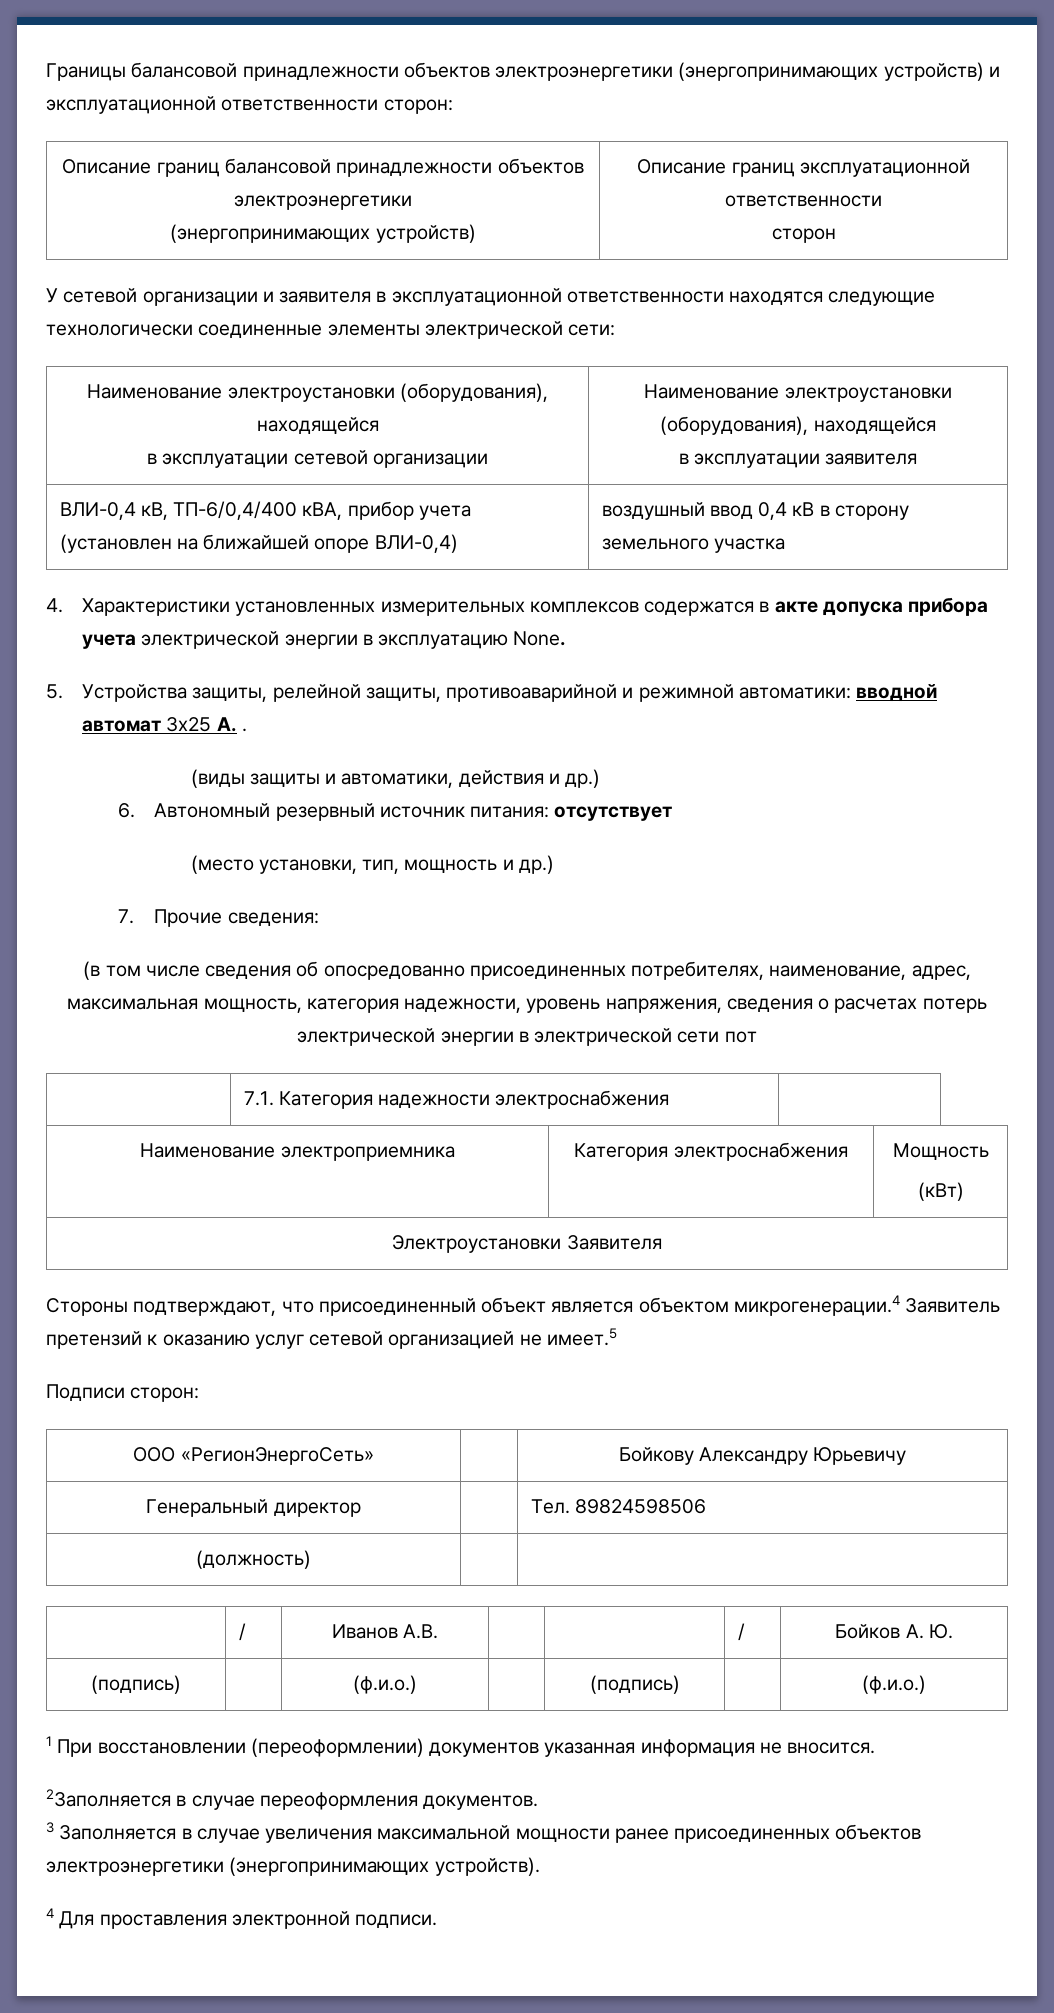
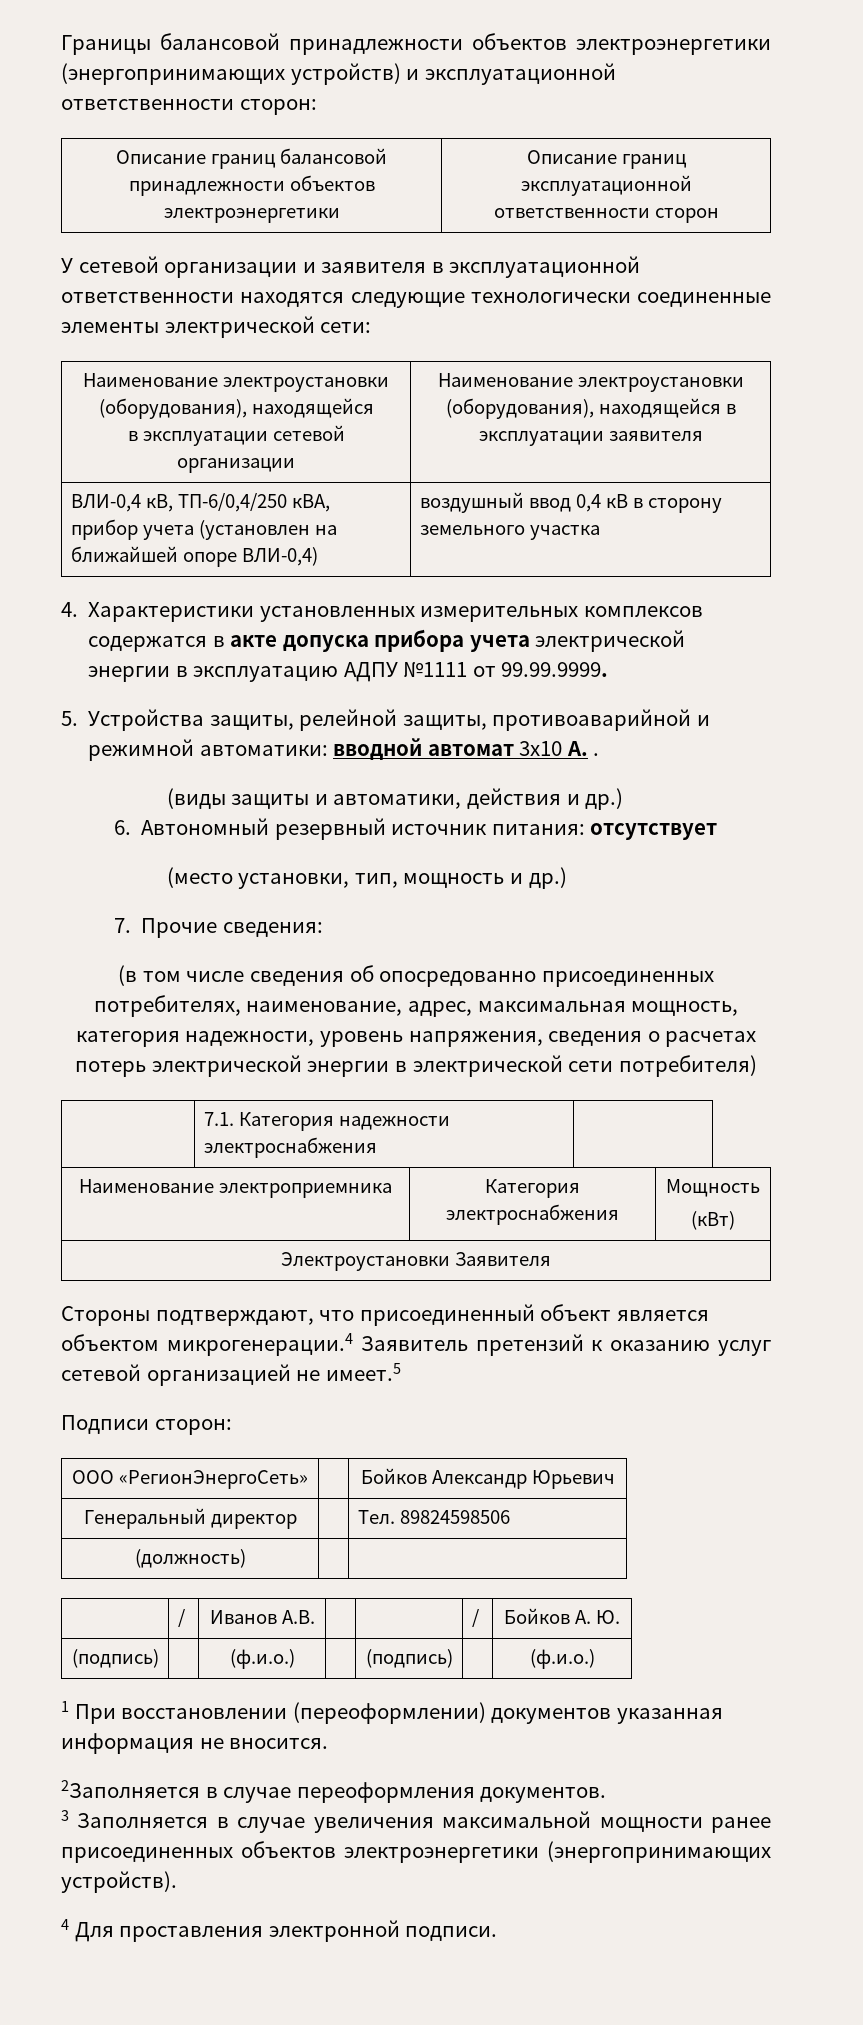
- Описание границ балансовой принадлежности объектов электроэнергетики
- (энергопринимающих устройств) | Описание границ эксплуатационной ответственности
- сторон
+ Описание границ балансовой принадлежности объектов электроэнергетики | Описание границ эксплуатационной ответственности сторон
  У сетевой организации и заявителя в эксплуатационной ответственности находятся следующие технологически соединенные элементы электрической сети:
  Наименование электроустановки (оборудования), находящейся
- в эксплуатации сетевой организации | Наименование электроустановки (оборудования), находящейся
- в эксплуатации заявителя
+ в эксплуатации сетевой организации | Наименование электроустановки (оборудования), находящейся в эксплуатации заявителя
- ВЛИ-0,4 кВ, ТП-6/0,4/400 кВА, прибор учета (установлен на ближайшей опоре ВЛИ-0,4) | воздушный ввод 0,4 кВ в сторону земельного участка
+ ВЛИ-0,4 кВ, ТП-6/0,4/250 кВА, прибор учета (установлен на ближайшей опоре ВЛИ-0,4) | воздушный ввод 0,4 кВ в сторону земельного участка
- 4. Характеристики установленных измерительных комплексов содержатся в акте допуска прибора учета электрической энергии в эксплуатацию None.
+ 4. Характеристики установленных измерительных комплексов содержатся в акте допуска прибора учета электрической энергии в эксплуатацию АДПУ №1111 от 99.99.9999.
- 5. Устройства защиты, релейной защиты, противоаварийной и режимной автоматики: вводной автомат 3х25 А. .
+ 5. Устройства защиты, релейной защиты, противоаварийной и режимной автоматики: вводной автомат 3х10 А. .
- (в том числе сведения об опосредованно присоединенных потребителях, наименование, адрес, максимальная мощность, категория надежности, уровень напряжения, сведения о расчетах потерь электрической энергии в электрической сети пот
+ (в том числе сведения об опосредованно присоединенных потребителях, наименование, адрес, максимальная мощность, категория надежности, уровень напряжения, сведения о расчетах потерь электрической энергии в электрической сети потребителя)
- ООО «РегионЭнергоСеть» | | Бойкову Александру Юрьевичу
+ ООО «РегионЭнергоСеть» | | Бойков Александр Юрьевич

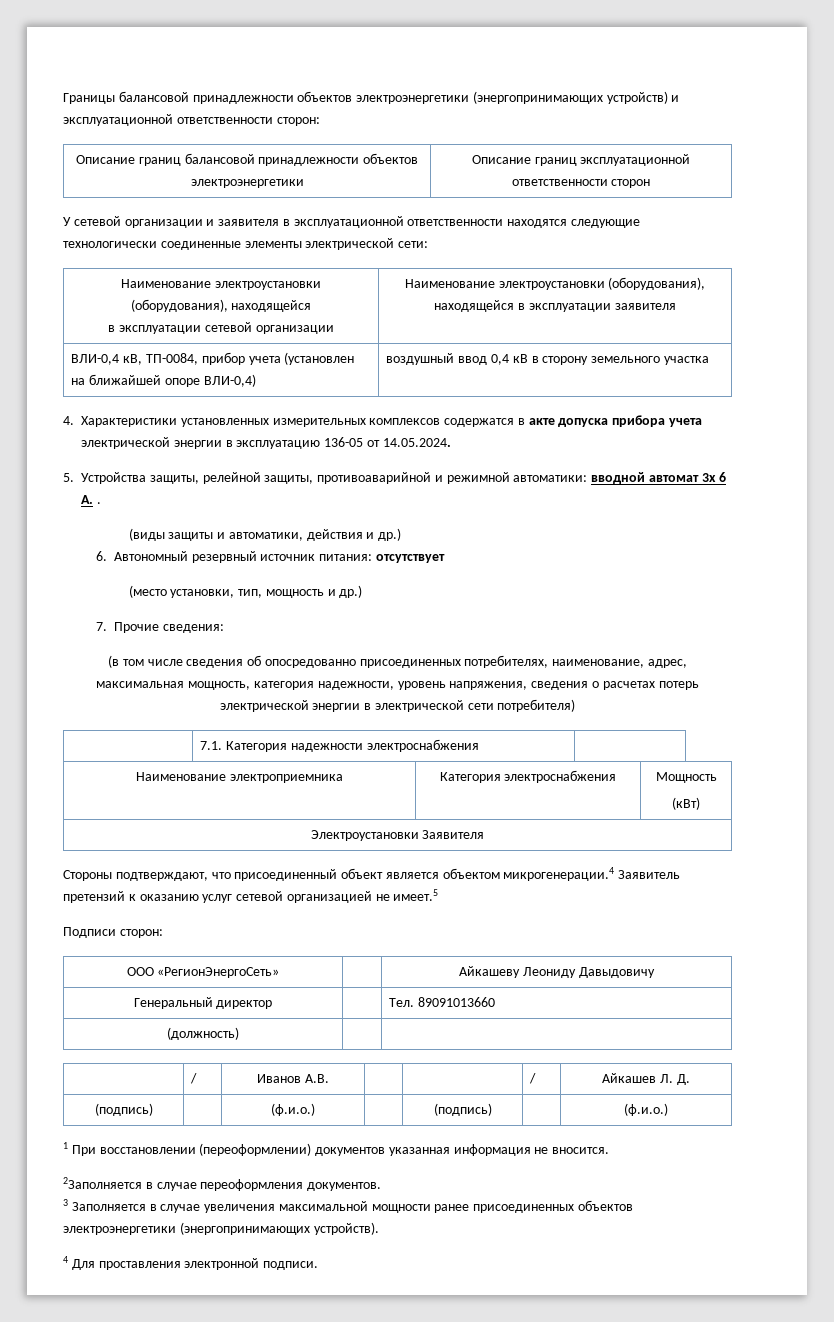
- ВЛИ-0,4 кВ, ТП-6/0,4/250 кВА, прибор учета (установлен на ближайшей опоре ВЛИ-0,4) | воздушный ввод 0,4 кВ в сторону земельного участка
+ ВЛИ-0,4 кВ, ТП-0084, прибор учета (установлен на ближайшей опоре ВЛИ-0,4) | воздушный ввод 0,4 кВ в сторону земельного участка
- 4. Характеристики установленных измерительных комплексов содержатся в акте допуска прибора учета электрической энергии в эксплуатацию АДПУ №1111 от 99.99.9999.
+ 4. Характеристики установленных измерительных комплексов содержатся в акте допуска прибора учета электрической энергии в эксплуатацию 136-05 от 14.05.2024.
- 5. Устройства защиты, релейной защиты, противоаварийной и режимной автоматики: вводной автомат 3х10 А. .
+ 5. Устройства защиты, релейной защиты, противоаварийной и режимной автоматики: вводной автомат 3х 6 А. .
- ООО «РегионЭнергоСеть» | | Бойков Александр Юрьевич
+ ООО «РегионЭнергоСеть» | | Айкашеву Леониду Давыдовичу
- Генеральный директор | | Тел. 89824598506
+ Генеральный директор | | Тел. 89091013660
- | / | Иванов А.В. | | | / | Бойков А. Ю.
+ | / | Иванов А.В. | | | / | Айкашев Л. Д.

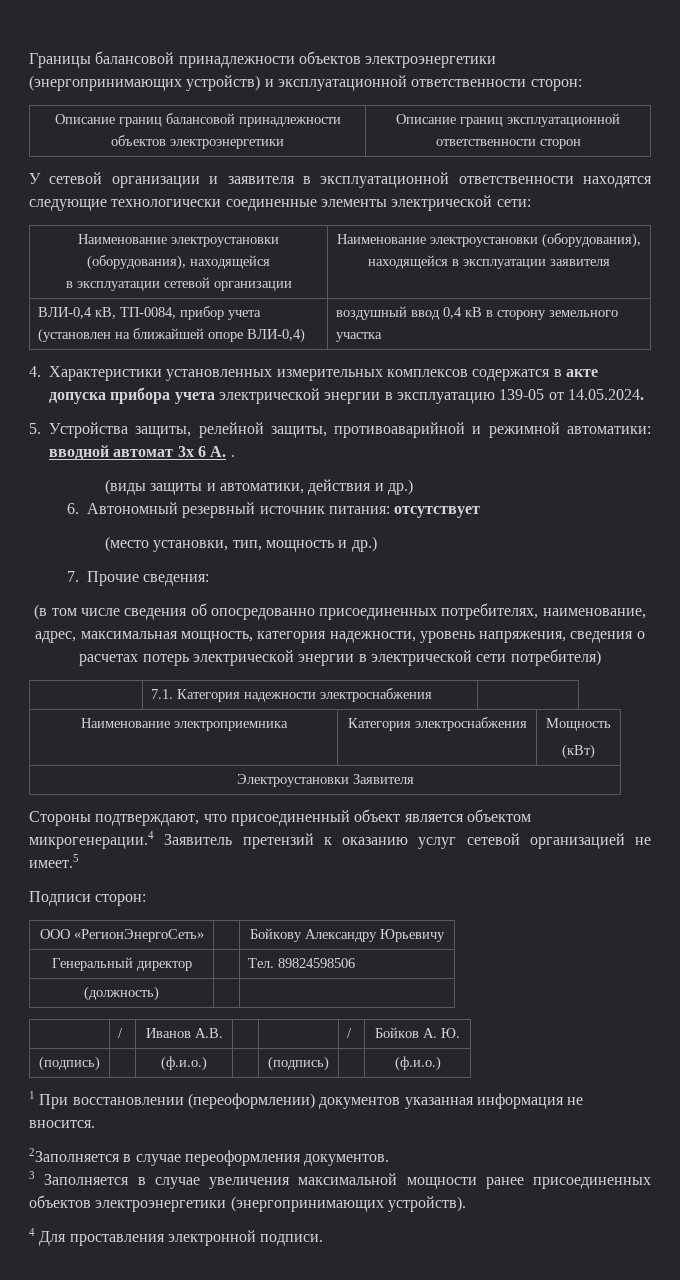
- 4. Характеристики установленных измерительных комплексов содержатся в акте допуска прибора учета электрической энергии в эксплуатацию 136-05 от 14.05.2024.
+ 4. Характеристики установленных измерительных комплексов содержатся в акте допуска прибора учета электрической энергии в эксплуатацию 139-05 от 14.05.2024.
- ООО «РегионЭнергоСеть» | | Айкашеву Леониду Давыдовичу
+ ООО «РегионЭнергоСеть» | | Бойкову Александру Юрьевичу
- Генеральный директор | | Тел. 89091013660
+ Генеральный директор | | Тел. 89824598506
- | / | Иванов А.В. | | | / | Айкашев Л. Д.
+ | / | Иванов А.В. | | | / | Бойков А. Ю.

